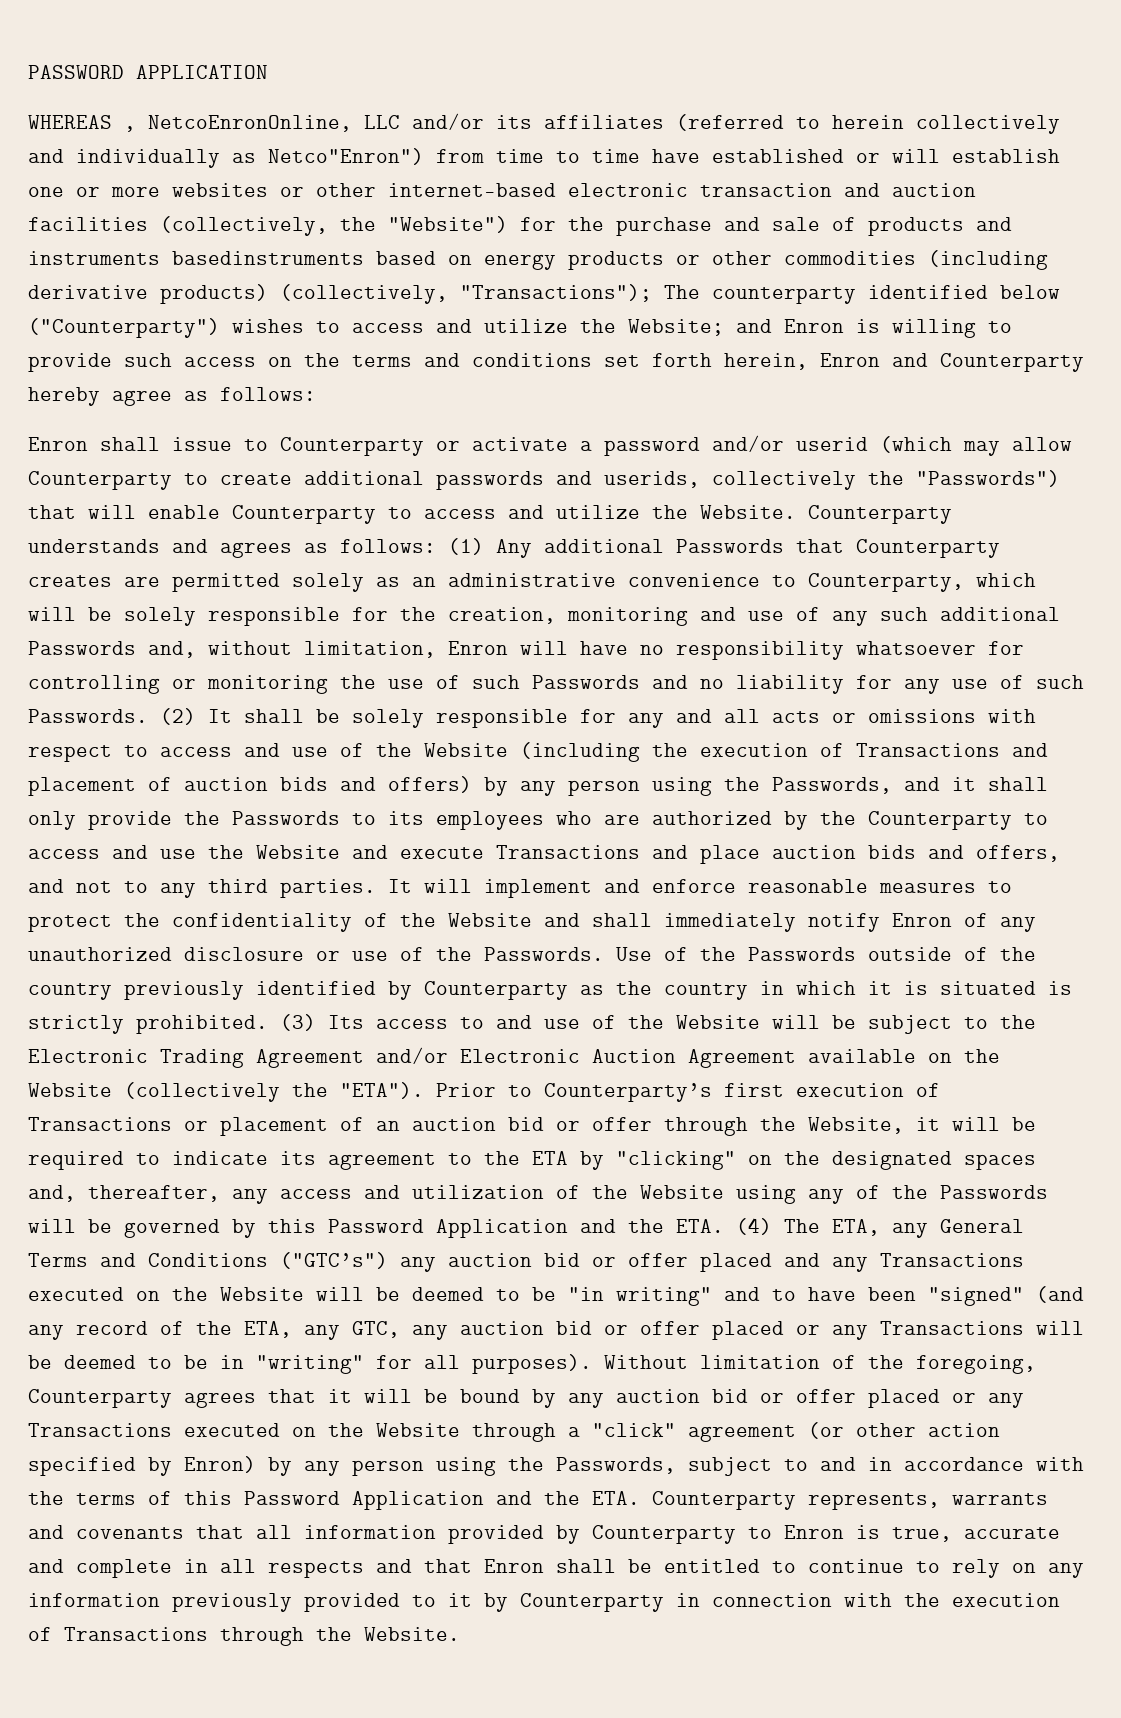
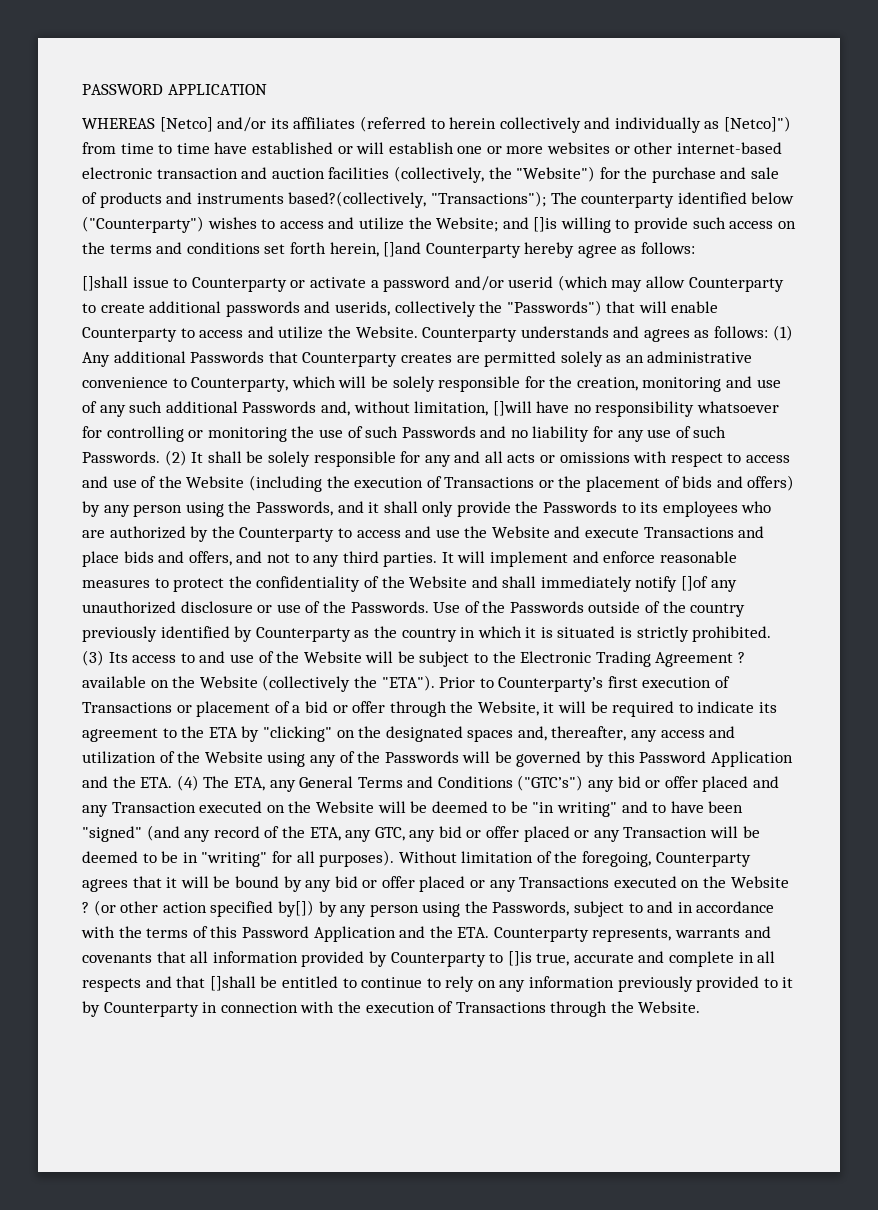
- WHEREAS , NetcoEnronOnline, LLC and/or its affiliates (referred to herein collectively and individually as Netco"Enron") from time to time have established or will establish one or more websites or other internet-based electronic transaction and auction facilities (collectively, the "Website") for the purchase and sale of products and instruments basedinstruments based on energy products or other commodities (including derivative products) (collectively, "Transactions");
+ WHEREAS [Netco] and/or its affiliates (referred to herein collectively and individually as [Netco]") from time to time have established or will establish one or more websites or other internet-based electronic transaction and auction facilities (collectively, the "Website") for the purchase and sale of products and instruments based?(collectively, "Transactions");
- and Enron is willing to provide such access on the terms and conditions set forth herein, Enron and Counterparty hereby agree as follows:
+ and []is willing to provide such access on the terms and conditions set forth herein, []and Counterparty hereby agree as follows:
- Enron shall issue to Counterparty or activate a password and/or userid (which may allow Counterparty to create additional passwords and userids, collectively the "Passwords") that will enable Counterparty to access and utilize the Website.
+ []shall issue to Counterparty or activate a password and/or userid (which may allow Counterparty to create additional passwords and userids, collectively the "Passwords") that will enable Counterparty to access and utilize the Website.
- (1) Any additional Passwords that Counterparty creates are permitted solely as an administrative convenience to Counterparty, which will be solely responsible for the creation, monitoring and use of any such additional Passwords and, without limitation, Enron will have no responsibility whatsoever for controlling or monitoring the use of such Passwords and no liability for any use of such Passwords.
+ (1) Any additional Passwords that Counterparty creates are permitted solely as an administrative convenience to Counterparty, which will be solely responsible for the creation, monitoring and use of any such additional Passwords and, without limitation, []will have no responsibility whatsoever for controlling or monitoring the use of such Passwords and no liability for any use of such Passwords.
- (2) It shall be solely responsible for any and all acts or omissions with respect to access and use of the Website (including the execution of Transactions and placement of auction bids and offers) by any person using the Passwords, and it shall only provide the Passwords to its employees who are authorized by the Counterparty to access and use the Website and execute Transactions and place auction bids and offers, and not to any third parties.
+ (2) It shall be solely responsible for any and all acts or omissions with respect to access and use of the Website (including the execution of Transactions or the placement of bids and offers) by any person using the Passwords, and it shall only provide the Passwords to its employees who are authorized by the Counterparty to access and use the Website and execute Transactions and place bids and offers, and not to any third parties.
- It will implement and enforce reasonable measures to protect the confidentiality of the Website and shall immediately notify Enron of any unauthorized disclosure or use of the Passwords.
+ It will implement and enforce reasonable measures to protect the confidentiality of the Website and shall immediately notify []of any unauthorized disclosure or use of the Passwords.
- (3) Its access to and use of the Website will be subject to the Electronic Trading Agreement and/or Electronic Auction Agreement available on the Website (collectively the "ETA").
+ (3) Its access to and use of the Website will be subject to the Electronic Trading Agreement ? available on the Website (collectively the "ETA").
- Prior to Counterparty’s first execution of Transactions or placement of an auction bid or offer through the Website, it will be required to indicate its agreement to the ETA by "clicking" on the designated spaces and, thereafter, any access and utilization of the Website using any of the Passwords will be governed by this Password Application and the ETA. (4) The ETA, any General Terms and Conditions ("GTC’s") any auction bid or offer placed and any Transactions executed on the Website will be deemed to be "in writing" and to have been "signed" (and any record of the ETA, any GTC, any auction bid or offer placed or any Transactions will be deemed to be in "writing" for all purposes).
+ Prior to Counterparty’s first execution of Transactions or placement of a bid or offer through the Website, it will be required to indicate its agreement to the ETA by "clicking" on the designated spaces and, thereafter, any access and utilization of the Website using any of the Passwords will be governed by this Password Application and the ETA. (4) The ETA, any General Terms and Conditions ("GTC’s") any bid or offer placed and any Transaction executed on the Website will be deemed to be "in writing" and to have been "signed" (and any record of the ETA, any GTC, any bid or offer placed or any Transaction will be deemed to be in "writing" for all purposes).
- Without limitation of the foregoing, Counterparty agrees that it will be bound by any auction bid or offer placed or any Transactions executed on the Website through a "click" agreement (or other action specified by Enron) by any person using the Passwords, subject to and in accordance with the terms of this Password Application and the ETA. Counterparty represents, warrants and covenants that all information provided by Counterparty to Enron is true, accurate and complete in all respects and that Enron shall be entitled to continue to rely on any information previously provided to it by Counterparty in connection with the execution of Transactions through the Website.
+ Without limitation of the foregoing, Counterparty agrees that it will be bound by any bid or offer placed or any Transactions executed on the Website ? (or other action specified by[]) by any person using the Passwords, subject to and in accordance with the terms of this Password Application and the ETA. Counterparty represents, warrants and covenants that all information provided by Counterparty to []is true, accurate and complete in all respects and that []shall be entitled to continue to rely on any information previously provided to it by Counterparty in connection with the execution of Transactions through the Website.

